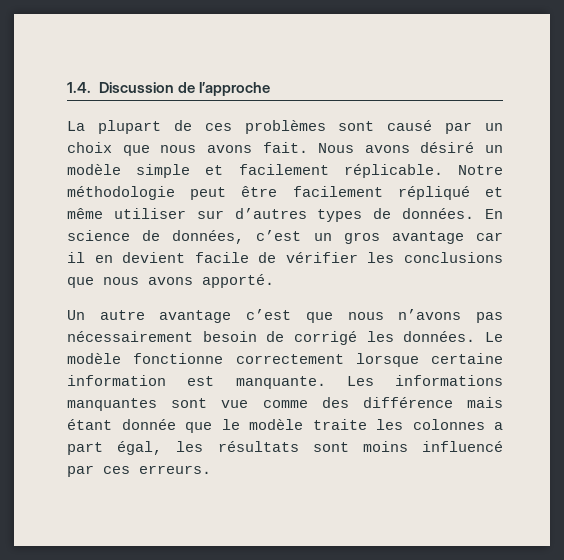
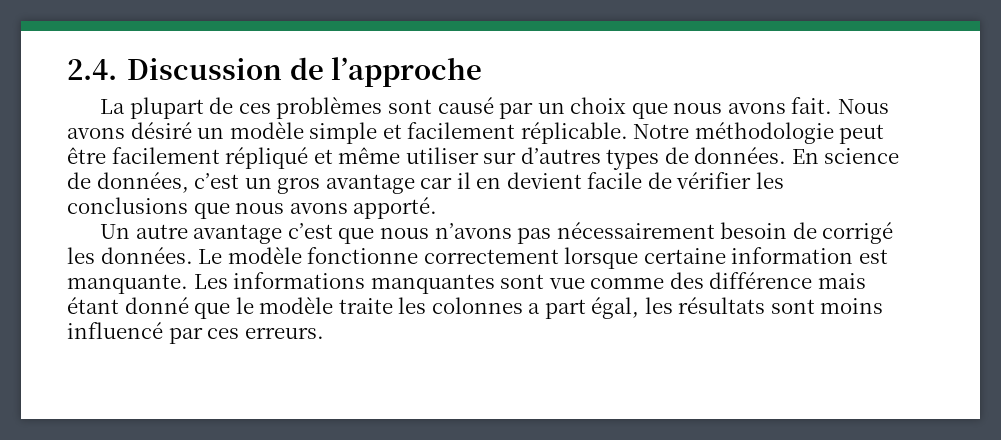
- 1.4. Discussion de l’approche
+ 2.4. Discussion de l’approche
- Les informations manquantes sont vue comme des différence mais étant donnée que le modèle traite les colonnes a part égal, les résultats sont moins influencé par ces erreurs.
+ Les informations manquantes sont vue comme des différence mais étant donné que le modèle traite les colonnes a part égal, les résultats sont moins influencé par ces erreurs.

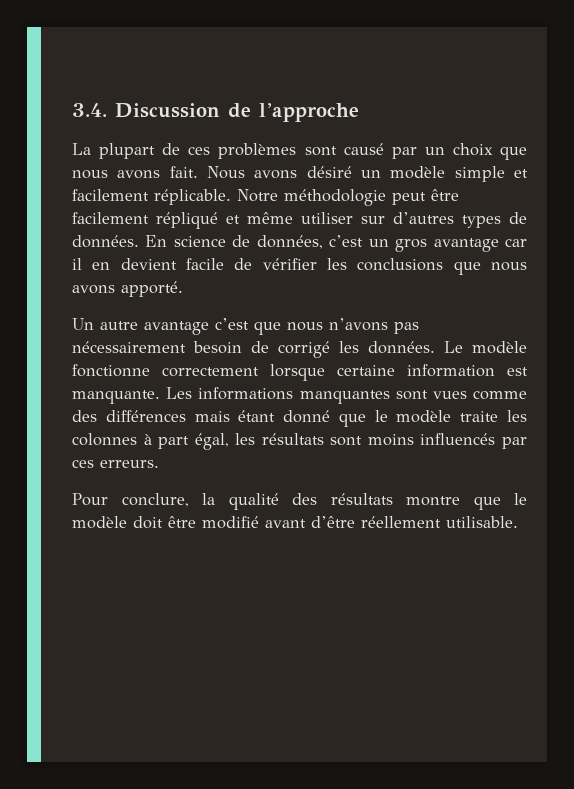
- 2.4. Discussion de l’approche
+ 3.4. Discussion de l’approche
- Les informations manquantes sont vue comme des différence mais étant donné que le modèle traite les colonnes a part égal, les résultats sont moins influencé par ces erreurs.
+ Les informations manquantes sont vues comme des différences mais étant donné que le modèle traite les colonnes à part égal, les résultats sont moins influencés par ces erreurs.
+ Pour conclure, la qualité des résultats montre que le modèle doit être modifié avant d’être réellement utilisable.

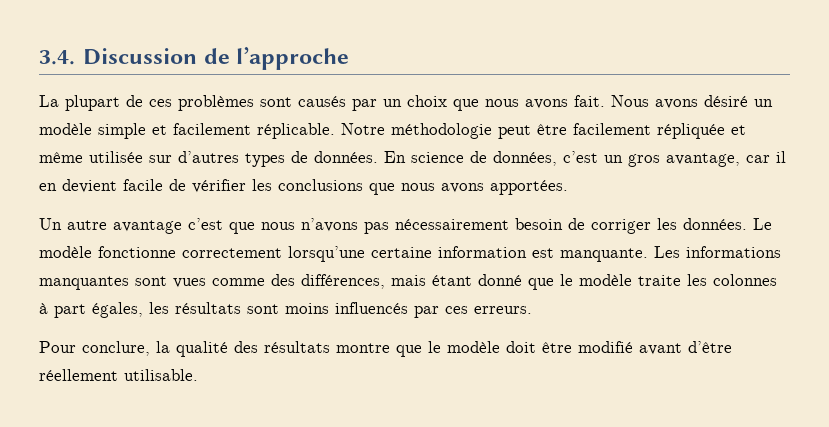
- La plupart de ces problèmes sont causé par un choix que nous avons fait.
+ La plupart de ces problèmes sont causés par un choix que nous avons fait.
- Notre méthodologie peut être facilement répliqué et même utiliser sur d’autres types de données.
+ Notre méthodologie peut être facilement répliquée et même utilisée sur d’autres types de données.
- En science de données, c’est un gros avantage car il en devient facile de vérifier les conclusions que nous avons apporté.
+ En science de données, c’est un gros avantage, car il en devient facile de vérifier les conclusions que nous avons apportées.
- Un autre avantage c’est que nous n’avons pas nécessairement besoin de corrigé les données.
+ Un autre avantage c’est que nous n’avons pas nécessairement besoin de corriger les données.
- Le modèle fonctionne correctement lorsque certaine information est manquante.
+ Le modèle fonctionne correctement lorsqu’une certaine information est manquante.
- Les informations manquantes sont vues comme des différences mais étant donné que le modèle traite les colonnes à part égal, les résultats sont moins influencés par ces erreurs.
+ Les informations manquantes sont vues comme des différences, mais étant donné que le modèle traite les colonnes à part égales, les résultats sont moins influencés par ces erreurs.

